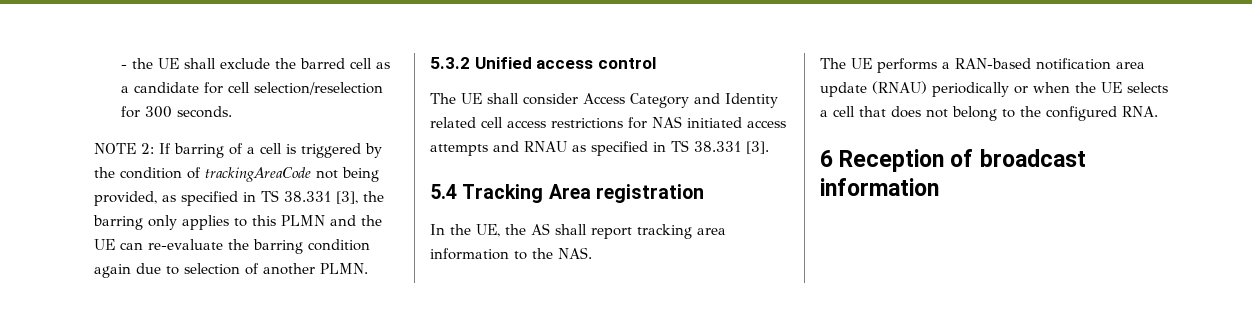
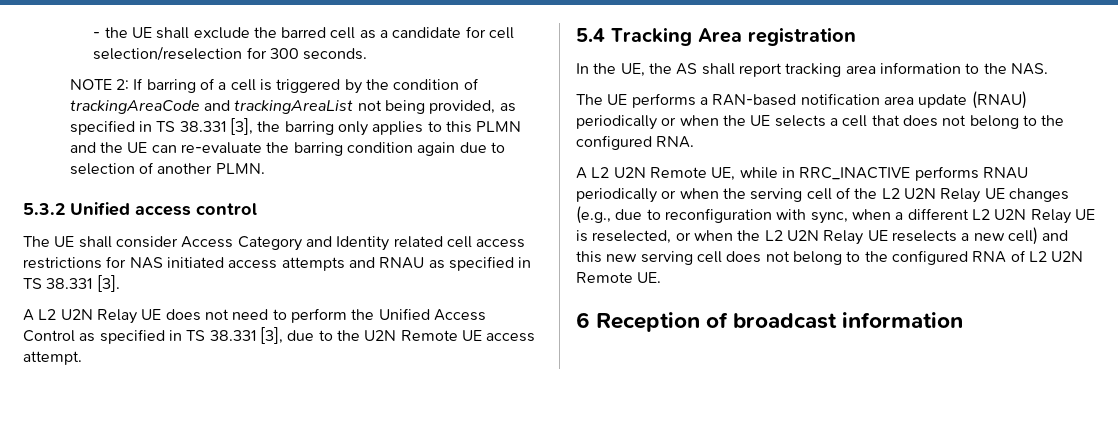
- NOTE 2: If barring of a cell is triggered by the condition of trackingAreaCode not being provided, as specified in TS 38.331 [3], the barring only applies to this PLMN and the UE can re-evaluate the barring condition again due to selection of another PLMN.
+ NOTE 2: If barring of a cell is triggered by the condition of trackingAreaCode and trackingAreaList not being provided, as specified in TS 38.331 [3], the barring only applies to this PLMN and the UE can re-evaluate the barring condition again due to selection of another PLMN.
+ A L2 U2N Relay UE does not need to perform the Unified Access Control as specified in TS 38.331 [3], due to the U2N Remote UE access attempt.
+ A L2 U2N Remote UE, while in RRC_INACTIVE performs RNAU periodically or when the serving cell of the L2 U2N Relay UE changes (e.g., due to reconfiguration with sync, when a different L2 U2N Relay UE is reselected, or when the L2 U2N Relay UE reselects a new cell) and this new serving cell does not belong to the configured RNA of L2 U2N Remote UE.

